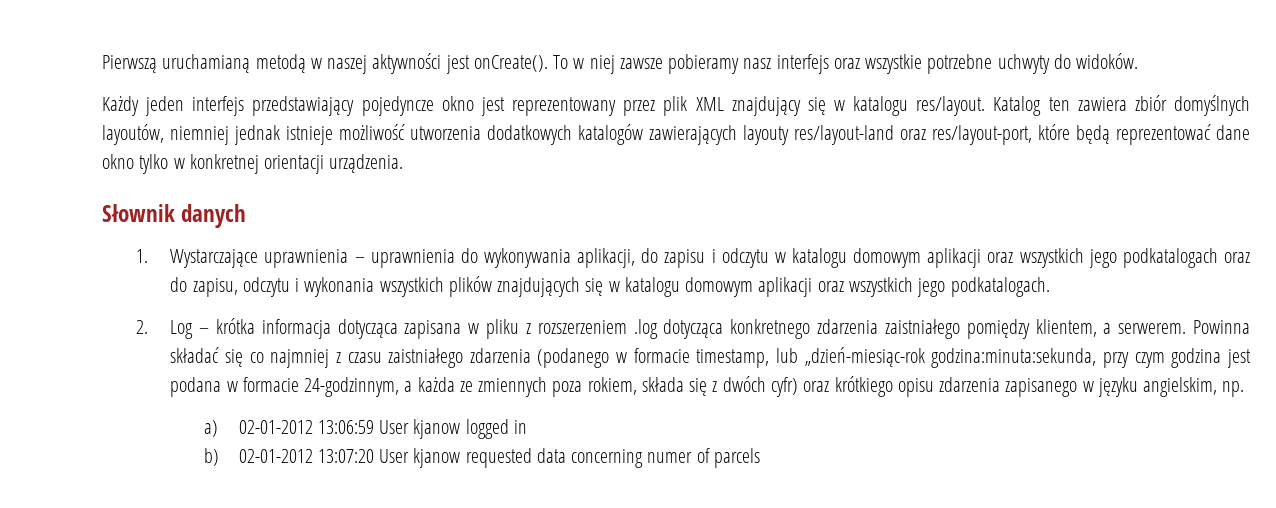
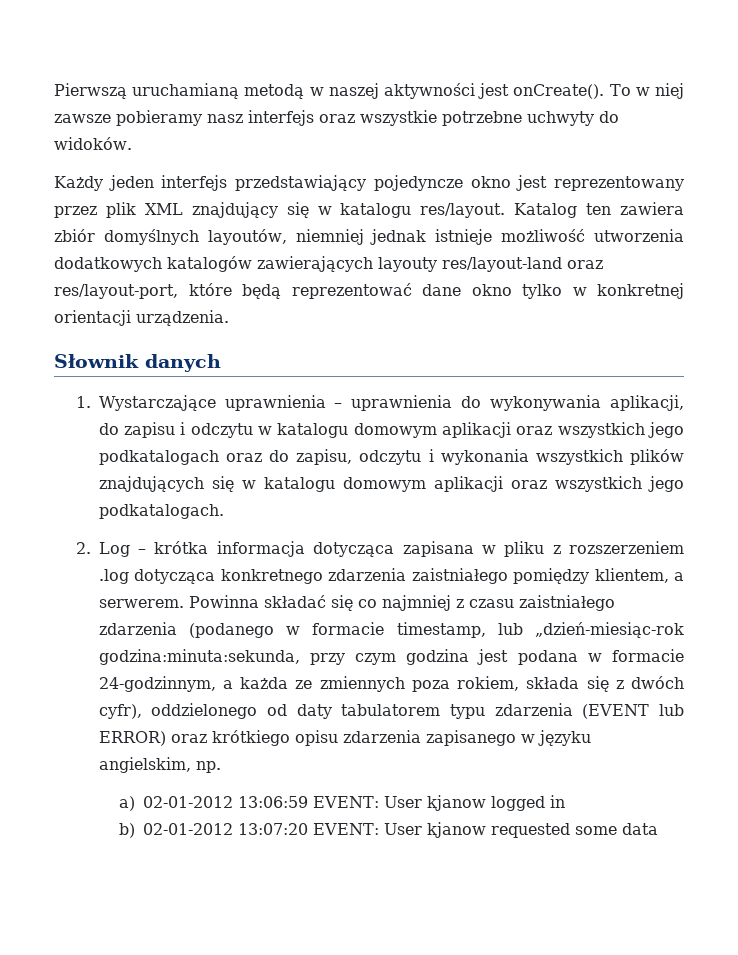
- Powinna składać się co najmniej z czasu zaistniałego zdarzenia (podanego w formacie timestamp, lub „dzień-miesiąc-rok godzina:minuta:sekunda, przy czym godzina jest podana w formacie 24-godzinnym, a każda ze zmiennych poza rokiem, składa się z dwóch cyfr) oraz krótkiego opisu zdarzenia zapisanego w języku angielskim, np.
+ Powinna składać się co najmniej z czasu zaistniałego zdarzenia (podanego w formacie timestamp, lub „dzień-miesiąc-rok godzina:minuta:sekunda, przy czym godzina jest podana w formacie 24-godzinnym, a każda ze zmiennych poza rokiem, składa się z dwóch cyfr), oddzielonego od daty tabulatorem typu zdarzenia (EVENT lub ERROR) oraz krótkiego opisu zdarzenia zapisanego w języku angielskim, np.
- a) 02-01-2012 13:06:59 User kjanow logged in
+ a) 02-01-2012 13:06:59 EVENT: User kjanow logged in
- b) 02-01-2012 13:07:20 User kjanow requested data concerning numer of parcels
+ b) 02-01-2012 13:07:20 EVENT: User kjanow requested some data

